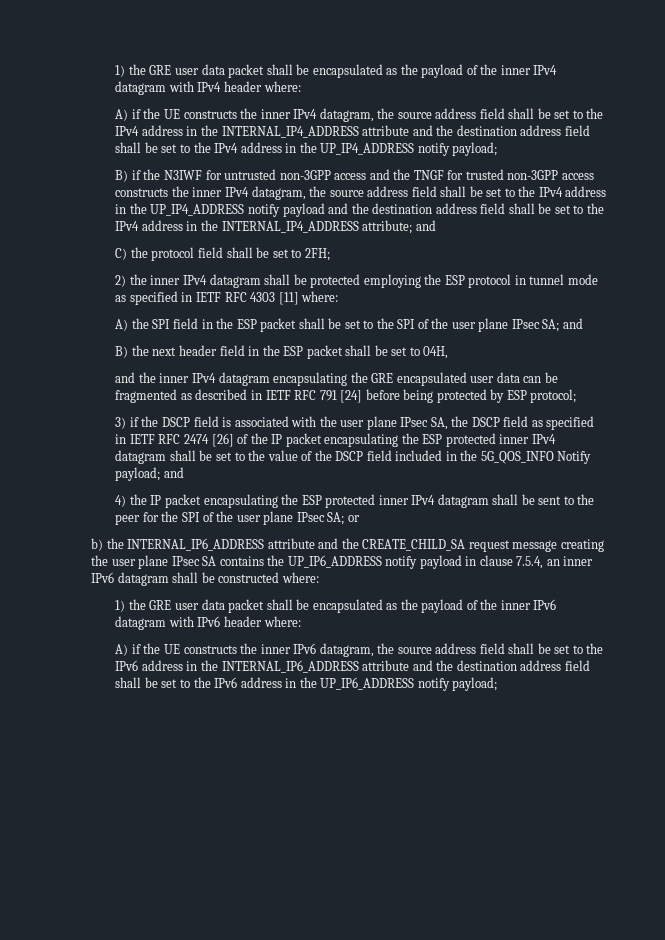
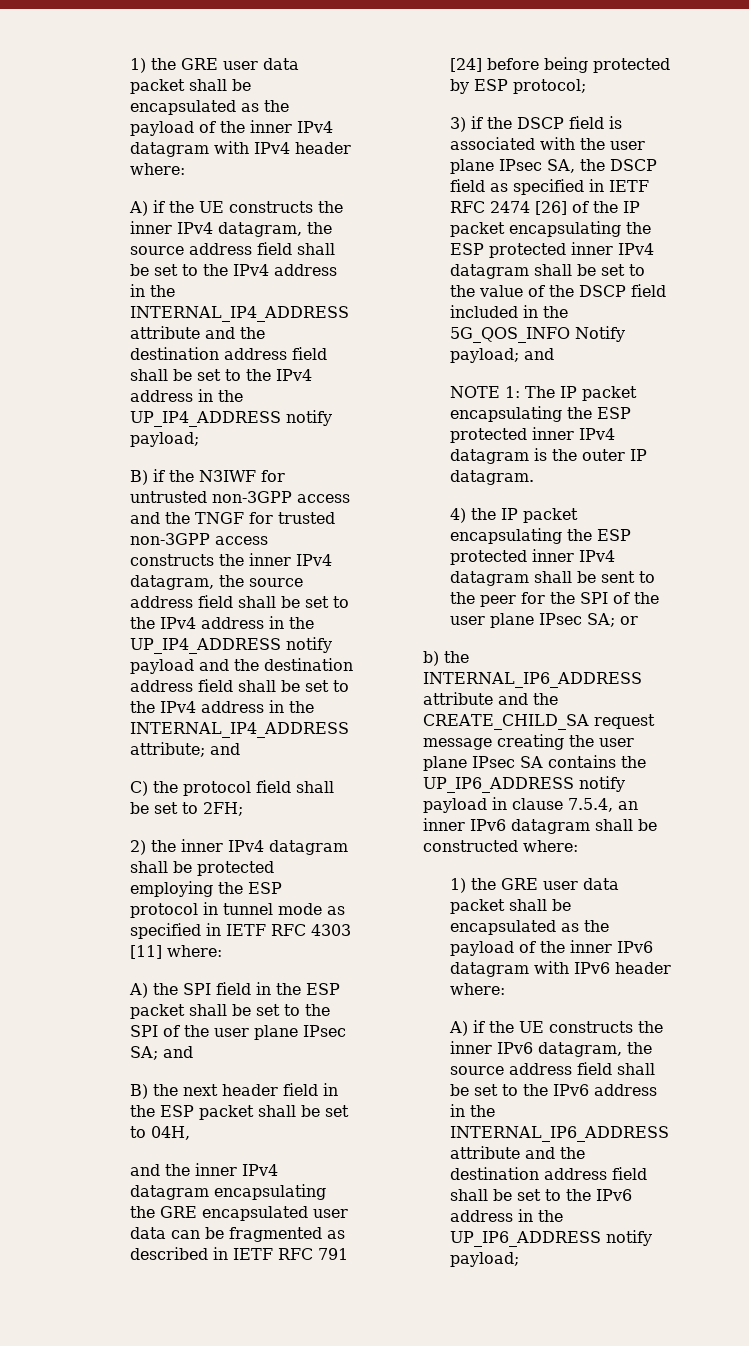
+ NOTE 1: The IP packet encapsulating the ESP protected inner IPv4 datagram is the outer IP datagram.

